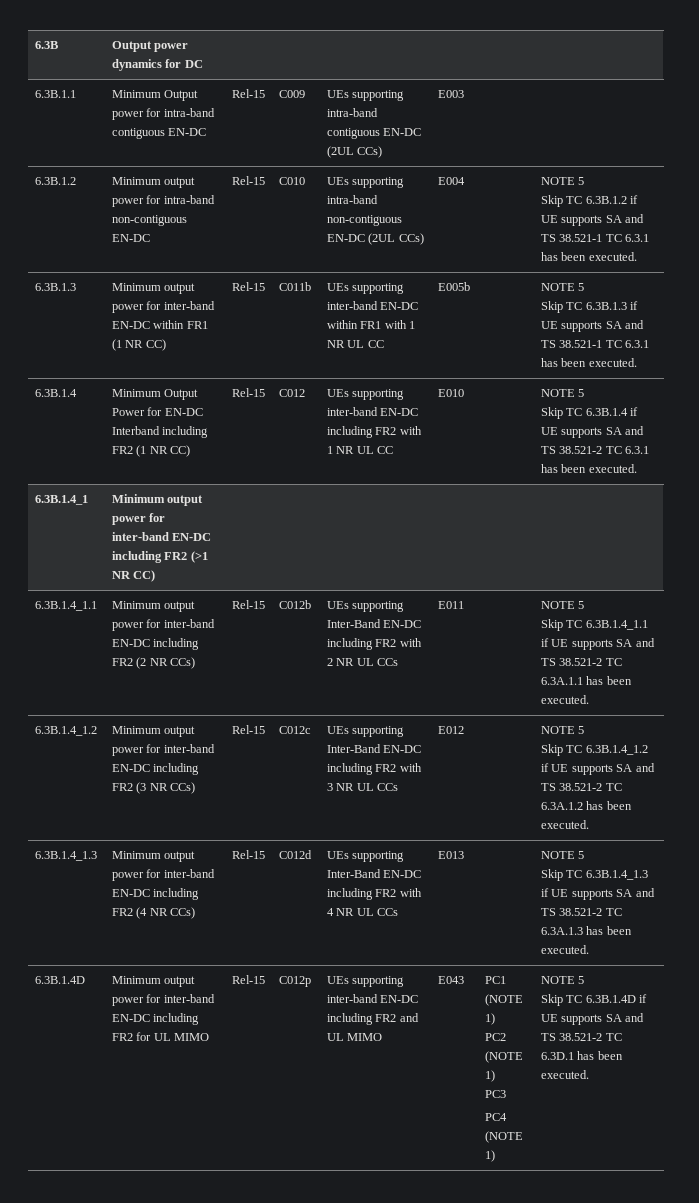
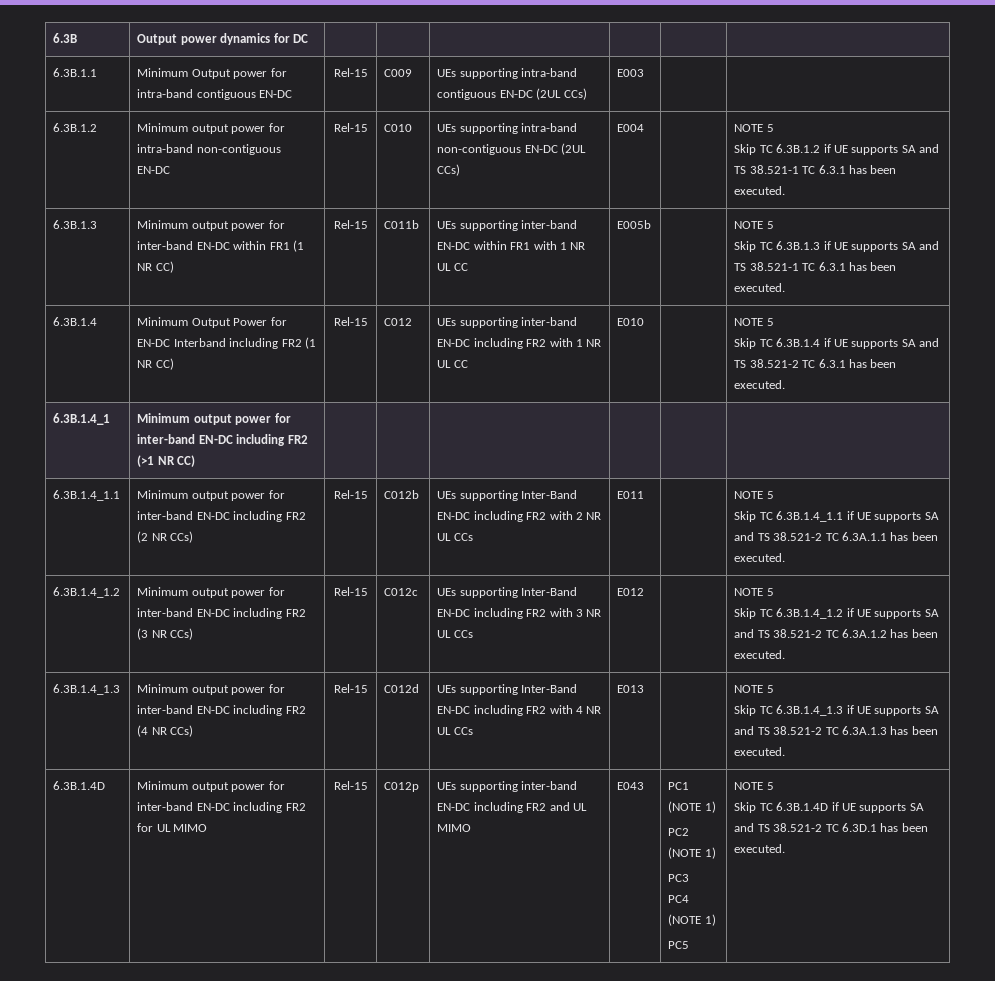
+ PC5

